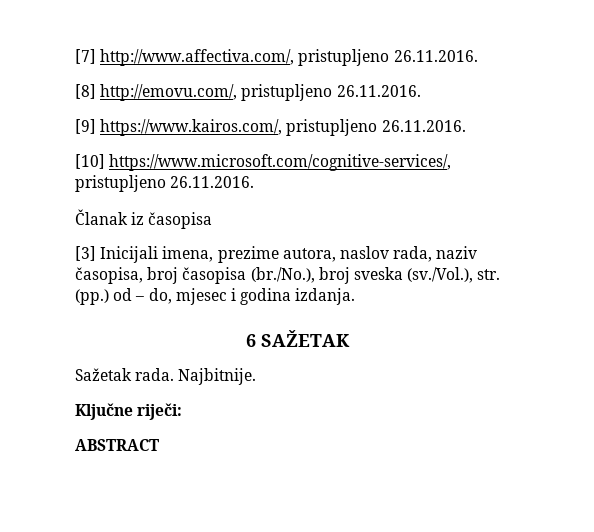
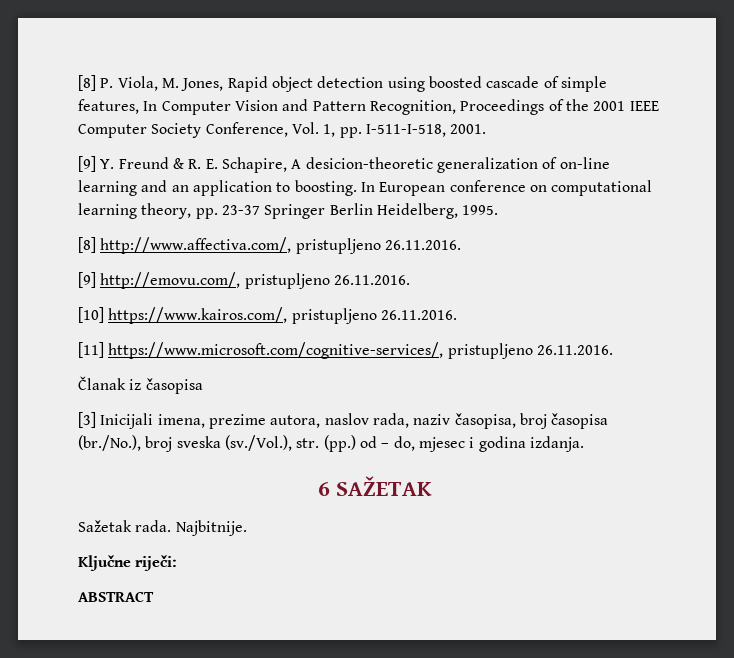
- [7] http://www.affectiva.com/, pristupljeno 26.11.2016.
+ [8] P. Viola, M. Jones, Rapid object detection using boosted cascade of simple features, In Computer Vision and Pattern Recognition, Proceedings of the 2001 IEEE Computer Society Conference, Vol. 1, pp. I-511-I-518, 2001.
+ [9] Y. Freund & R. E. Schapire, A desicion-theoretic generalization of on-line learning and an application to boosting. In European conference on computational learning theory, pp. 23-37 Springer Berlin Heidelberg, 1995.
+ [8] http://www.affectiva.com/, pristupljeno 26.11.2016.
- [8] http://emovu.com/, pristupljeno 26.11.2016.
+ [9] http://emovu.com/, pristupljeno 26.11.2016.
- [9] https://www.kairos.com/, pristupljeno 26.11.2016.
+ [10] https://www.kairos.com/, pristupljeno 26.11.2016.
- [10] https://www.microsoft.com/cognitive-services/, pristupljeno 26.11.2016.
+ [11] https://www.microsoft.com/cognitive-services/, pristupljeno 26.11.2016.

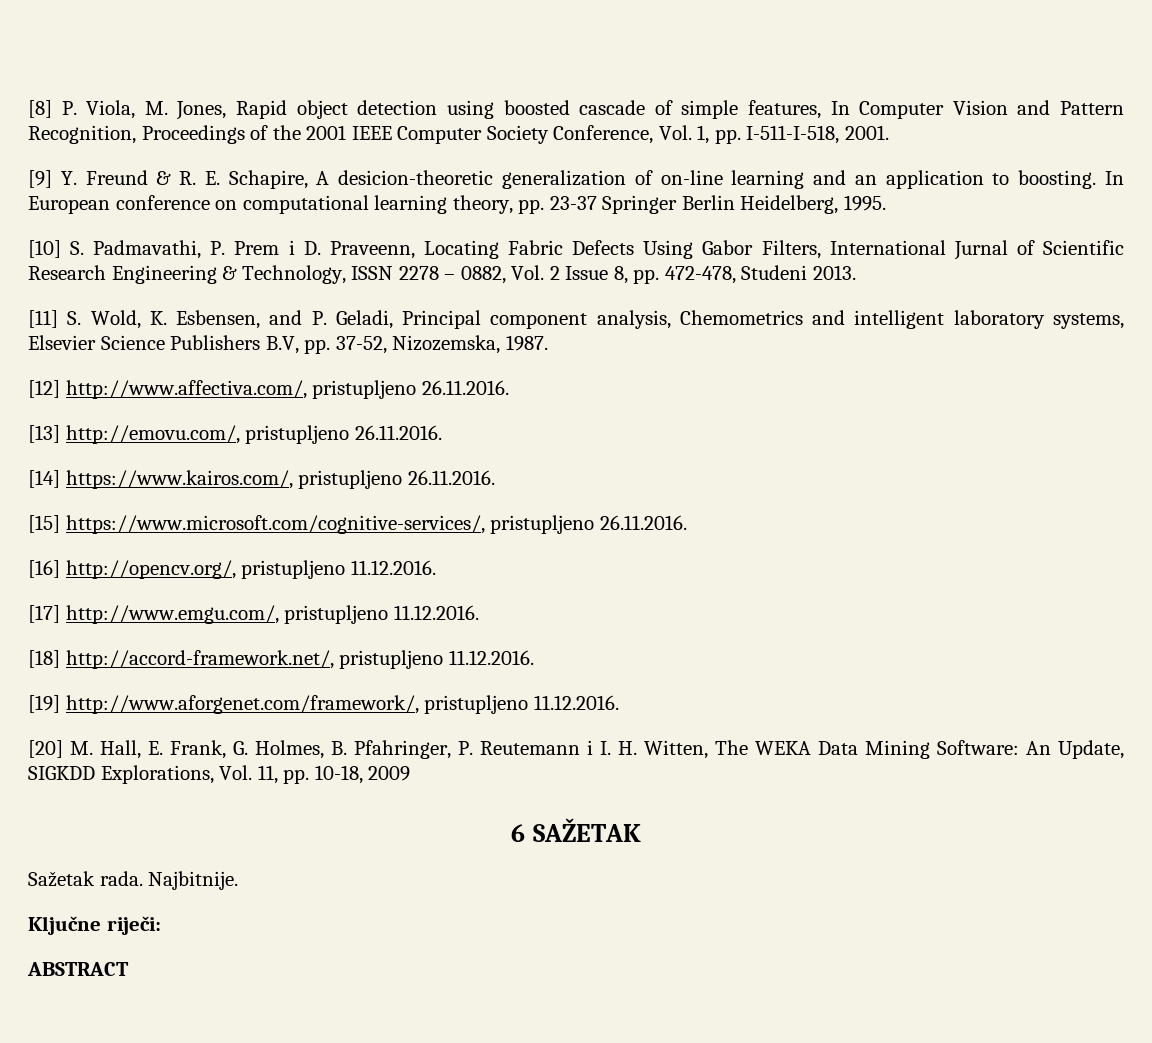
- [8] http://www.affectiva.com/, pristupljeno 26.11.2016.
+ [10] S. Padmavathi, P. Prem i D. Praveenn, Locating Fabric Defects Using Gabor Filters, International Jurnal of Scientific Research Engineering & Technology, ISSN 2278 – 0882, Vol. 2 Issue 8, pp. 472-478, Studeni 2013.
+ [11] S. Wold, K. Esbensen, and P. Geladi, Principal component analysis, Chemometrics and intelligent laboratory systems, Elsevier Science Publishers B.V, pp. 37-52, Nizozemska, 1987.
+ [12] http://www.affectiva.com/, pristupljeno 26.11.2016.
- [9] http://emovu.com/, pristupljeno 26.11.2016.
+ [13] http://emovu.com/, pristupljeno 26.11.2016.
- [10] https://www.kairos.com/, pristupljeno 26.11.2016.
+ [14] https://www.kairos.com/, pristupljeno 26.11.2016.
- [11] https://www.microsoft.com/cognitive-services/, pristupljeno 26.11.2016.
+ [15] https://www.microsoft.com/cognitive-services/, pristupljeno 26.11.2016.
- Članak iz časopisa
- [3] Inicijali imena, prezime autora, naslov rada, naziv časopisa, broj časopisa (br./No.), broj sveska (sv./Vol.), str. (pp.) od – do, mjesec i godina izdanja.
+ [16] http://opencv.org/, pristupljeno 11.12.2016.
+ [17] http://www.emgu.com/, pristupljeno 11.12.2016.
+ [18] http://accord-framework.net/, pristupljeno 11.12.2016.
+ [19] http://www.aforgenet.com/framework/, pristupljeno 11.12.2016.
+ [20] M. Hall, E. Frank, G. Holmes, B. Pfahringer, P. Reutemann i I. H. Witten, The WEKA Data Mining Software: An Update, SIGKDD Explorations, Vol. 11, pp. 10-18, 2009

